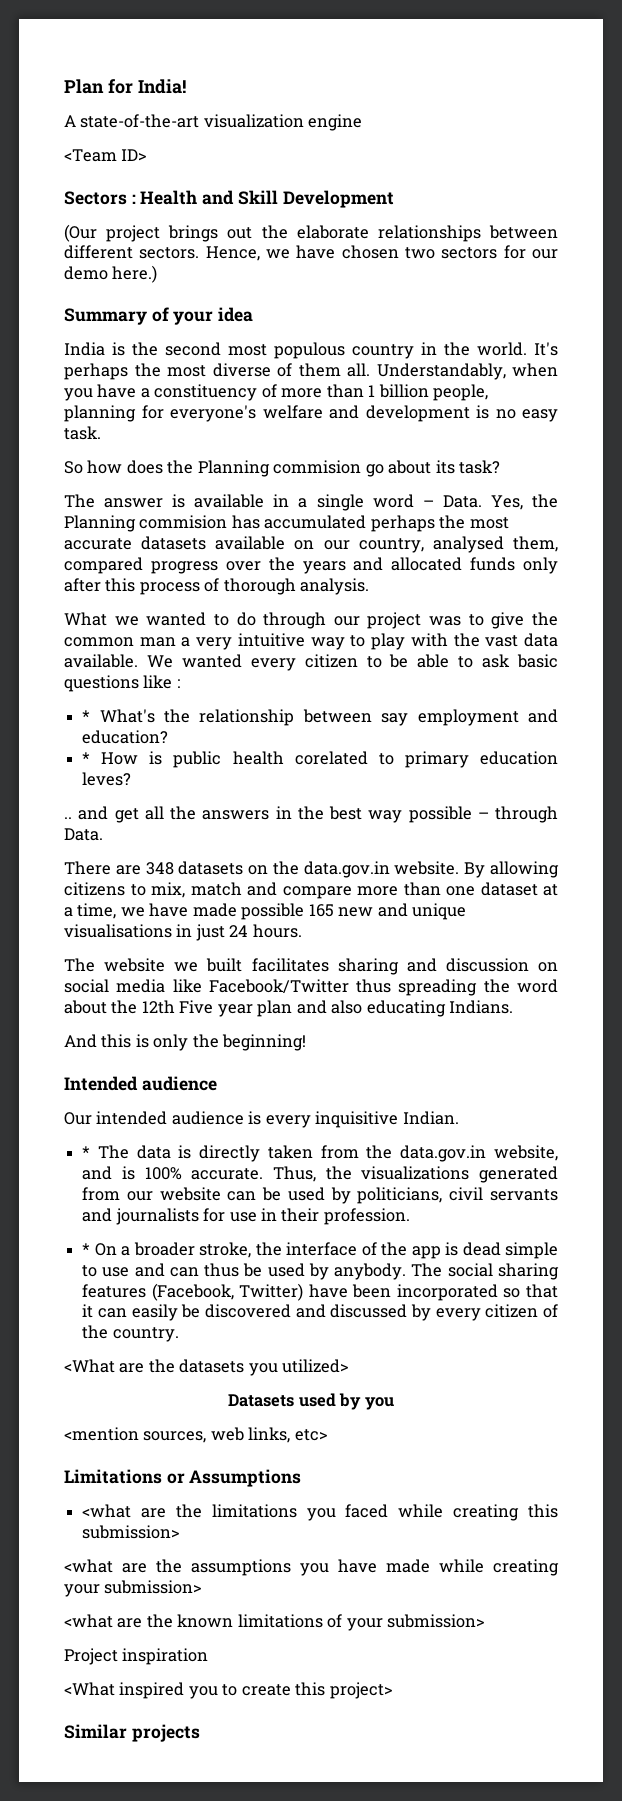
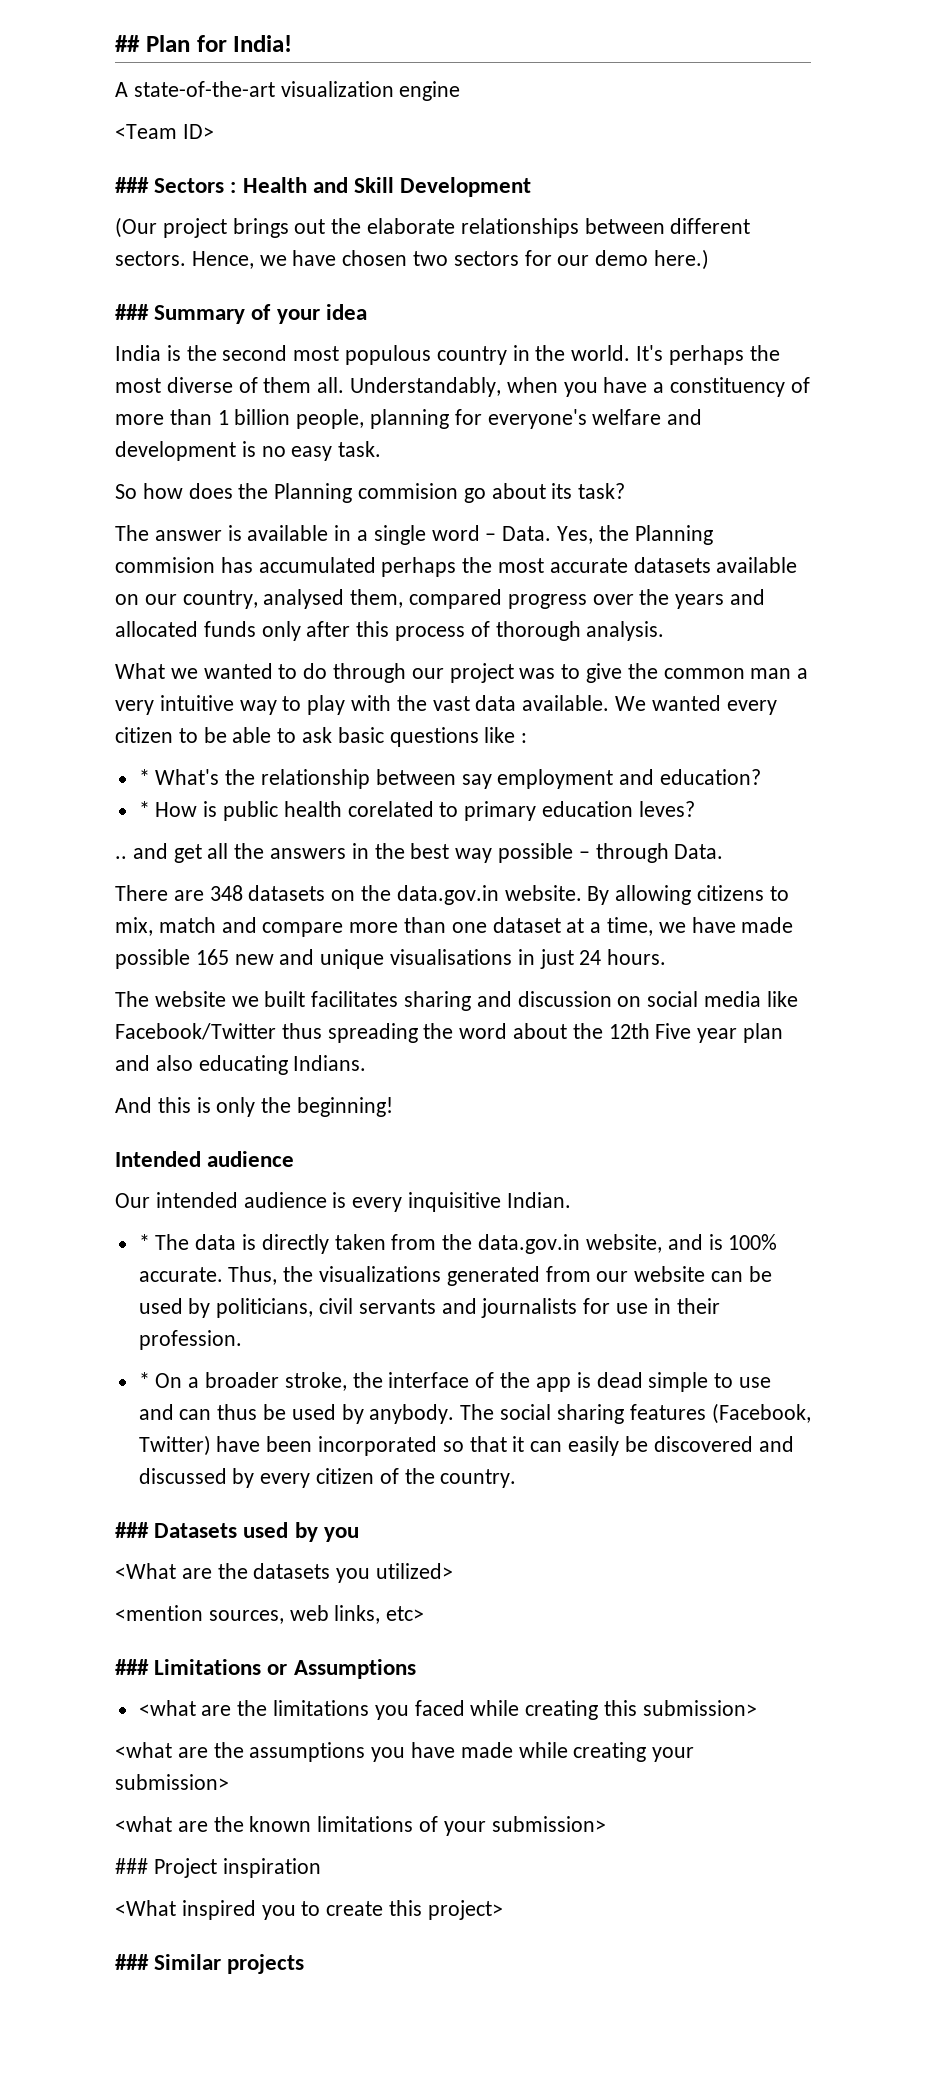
- Plan for India!
+ ## Plan for India!
- Sectors : Health and Skill Development
+ ### Sectors : Health and Skill Development
- Summary of your idea
+ ### Summary of your idea
+ ### Datasets used by you
- Datasets used by you
- Limitations or Assumptions
+ ### Limitations or Assumptions
- Project inspiration
+ ### Project inspiration
- Similar projects
+ ### Similar projects

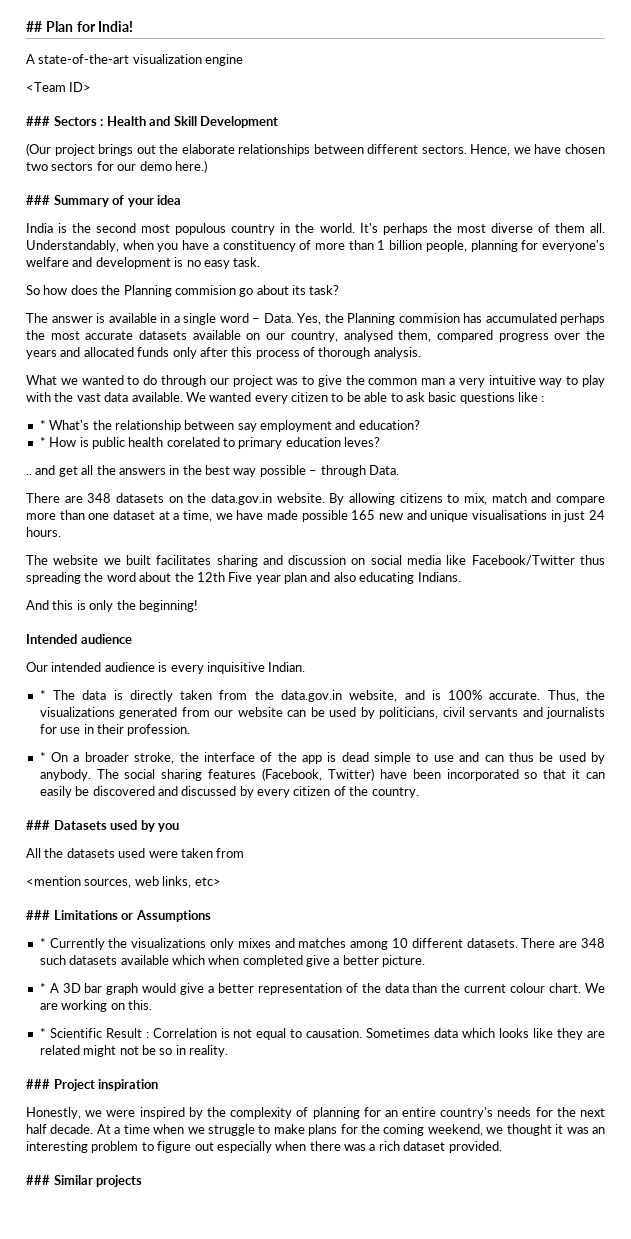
- <What are the datasets you utilized>
+ All the datasets used were taken from
- <what are the limitations you faced while creating this submission>
- <what are the assumptions you have made while creating your submission>
- <what are the known limitations of your submission>
+ * Currently the visualizations only mixes and matches among 10 different datasets. There are 348 such datasets available which when completed give a better picture.
+ * A 3D bar graph would give a better representation of the data than the current colour chart. We are working on this.
+ * Scientific Result : Correlation is not equal to causation. Sometimes data which looks like they are related might not be so in reality.
  ### Project inspiration
- <What inspired you to create this project>
+ Honestly, we were inspired by the complexity of planning for an entire country's needs for the next half decade. At a time when we struggle to make plans for the coming weekend, we thought it was an interesting problem to figure out especially when there was a rich dataset provided.

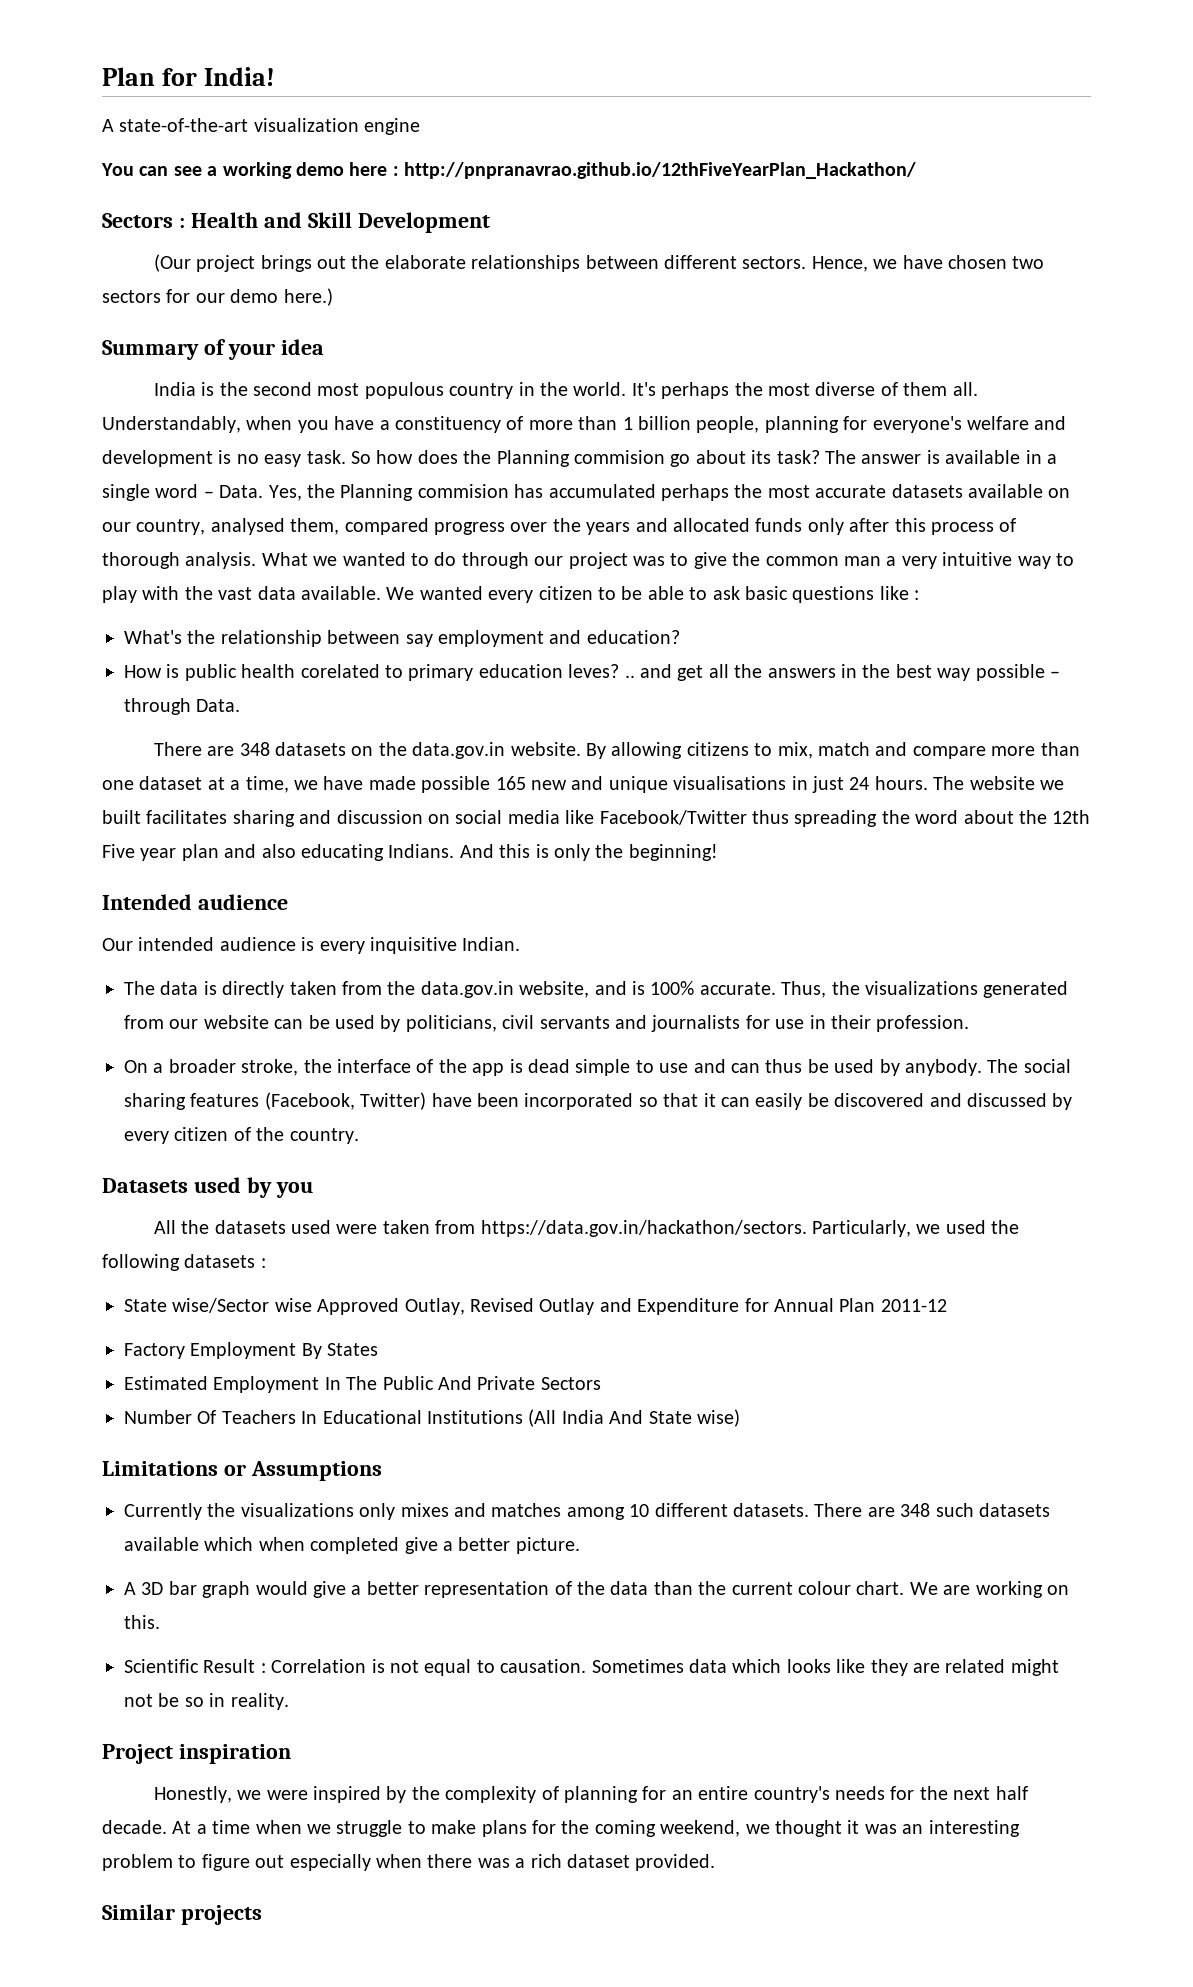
- ## Plan for India!
+ Plan for India!
- <Team ID>
- ### Sectors : Health and Skill Development
+ You can see a working demo here : http://pnpranavrao.github.io/12thFiveYearPlan_Hackathon/
+ Sectors : Health and Skill Development
- ### Summary of your idea
+ Summary of your idea
- Understandably, when you have a constituency of more than 1 billion people, planning for everyone's welfare and development is no easy task.
- So how does the Planning commision go about its task?
- The answer is available in a single word – Data.
+ Understandably, when you have a constituency of more than 1 billion people, planning for everyone's welfare and development is no easy task. So how does the Planning commision go about its task? The answer is available in a single word – Data.
- Yes, the Planning commision has accumulated perhaps the most accurate datasets available on our country, analysed them, compared progress over the years and allocated funds only after this process of thorough analysis.
- What we wanted to do through our project was to give the common man a very intuitive way to play with the vast data available.
+ Yes, the Planning commision has accumulated perhaps the most accurate datasets available on our country, analysed them, compared progress over the years and allocated funds only after this process of thorough analysis. What we wanted to do through our project was to give the common man a very intuitive way to play with the vast data available.
- * What's the relationship between say employment and education?
+ What's the relationship between say employment and education?
- * How is public health corelated to primary education leves?
- .. and get all the answers in the best way possible – through Data.
+ How is public health corelated to primary education leves? .. and get all the answers in the best way possible – through Data.
- By allowing citizens to mix, match and compare more than one dataset at a time, we have made possible 165 new and unique visualisations in just 24 hours.
- The website we built facilitates sharing and discussion on social media like Facebook/Twitter thus spreading the word about the 12th Five year plan and also educating Indians.
- And this is only the beginning!
+ By allowing citizens to mix, match and compare more than one dataset at a time, we have made possible 165 new and unique visualisations in just 24 hours. The website we built facilitates sharing and discussion on social media like Facebook/Twitter thus spreading the word about the 12th Five year plan and also educating Indians. And this is only the beginning!
- * The data is directly taken from the data.gov.in website, and is 100% accurate.
+ The data is directly taken from the data.gov.in website, and is 100% accurate.
- * On a broader stroke, the interface of the app is dead simple to use and can thus be used by anybody.
+ On a broader stroke, the interface of the app is dead simple to use and can thus be used by anybody.
- ### Datasets used by you
+ Datasets used by you
- All the datasets used were taken from
- <mention sources, web links, etc>
- ### Limitations or Assumptions
+ All the datasets used were taken from https://data.gov.in/hackathon/sectors. Particularly, we used the following datasets :
+ State wise/Sector wise Approved Outlay, Revised Outlay and Expenditure for Annual Plan 2011-12
+ Factory Employment By States
+ Estimated Employment In The Public And Private Sectors
+ Number Of Teachers In Educational Institutions (All India And State wise)
+ Limitations or Assumptions
- * Currently the visualizations only mixes and matches among 10 different datasets.
+ Currently the visualizations only mixes and matches among 10 different datasets.
- * A 3D bar graph would give a better representation of the data than the current colour chart.
+ A 3D bar graph would give a better representation of the data than the current colour chart.
- * Scientific Result : Correlation is not equal to causation.
+ Scientific Result : Correlation is not equal to causation.
- ### Project inspiration
+ Project inspiration
- ### Similar projects
+ Similar projects

